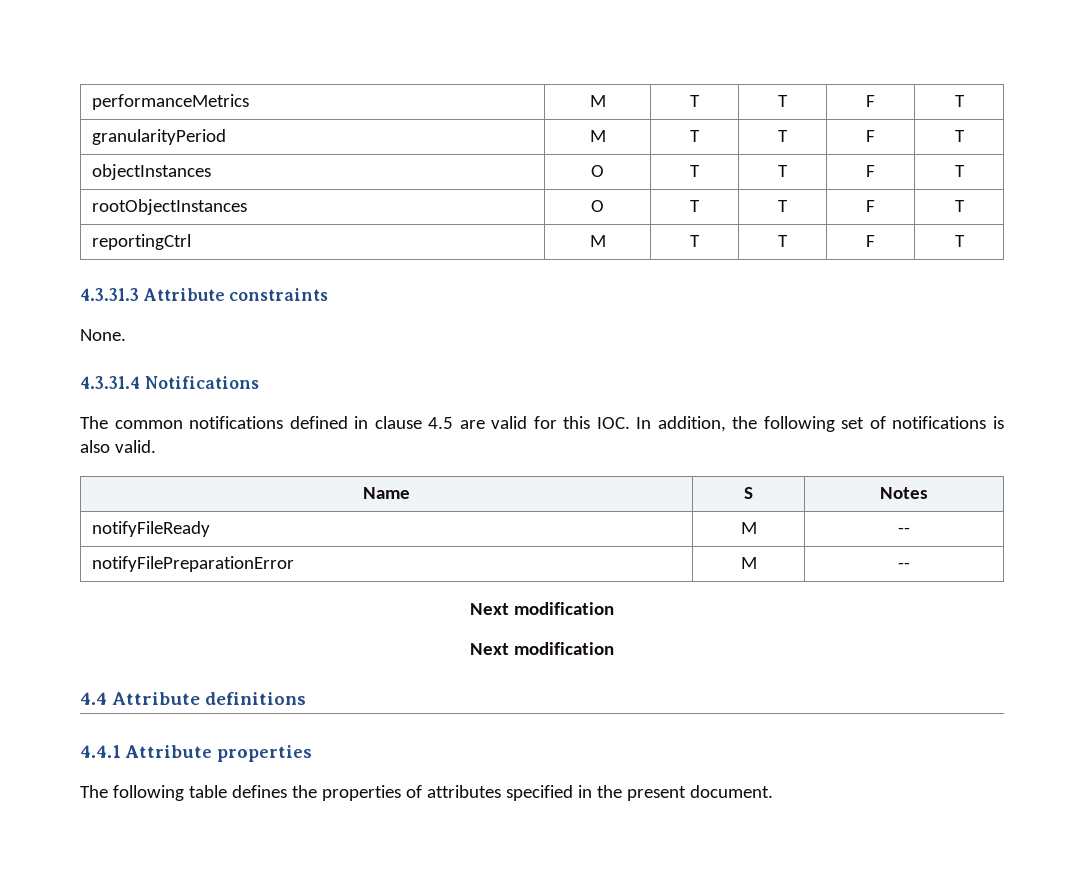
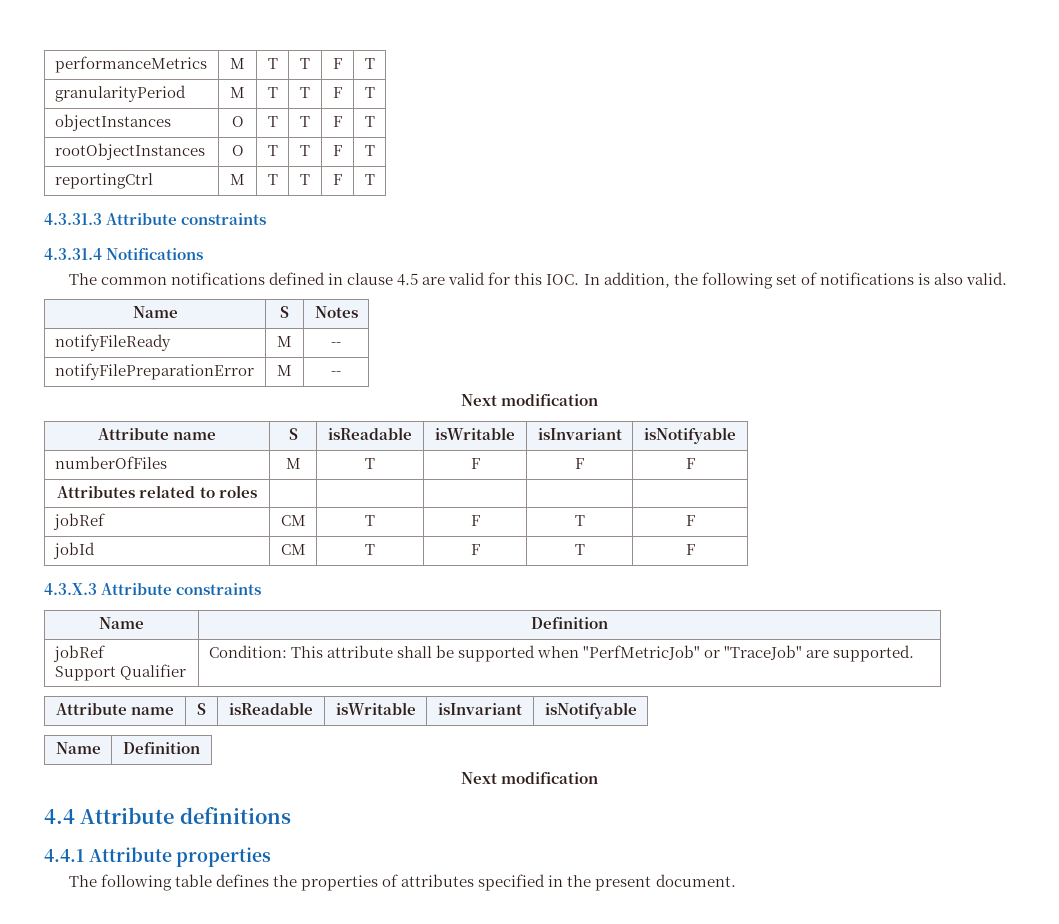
- None.
  notifyFilePreparationError | M | --
  Next modification
+ Attribute name | S | isReadable | isWritable | isInvariant | isNotifyable
+ numberOfFiles | M | T | F | F | F
+ Attributes related to roles | | | | |
+ jobRef | CM | T | F | T | F
+ jobId | CM | T | F | T | F
+ 4.3.X.3 Attribute constraints
+ Name | Definition
+ jobRef
+ Support Qualifier | Condition: This attribute shall be supported when "PerfMetricJob" or "TraceJob" are supported.
+ Attribute name | S | isReadable | isWritable | isInvariant | isNotifyable
+ Name | Definition

